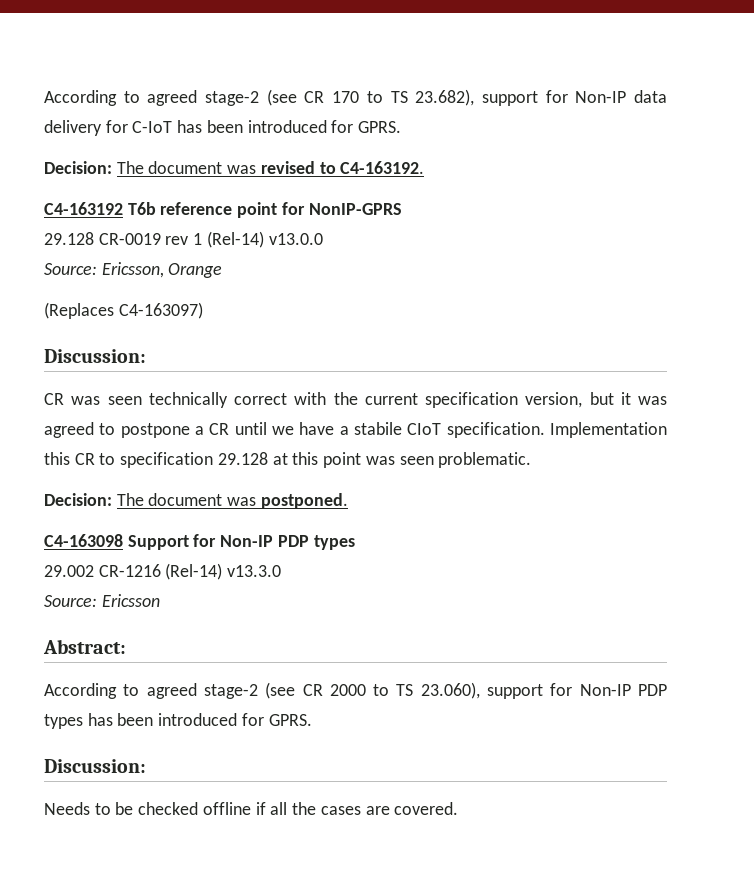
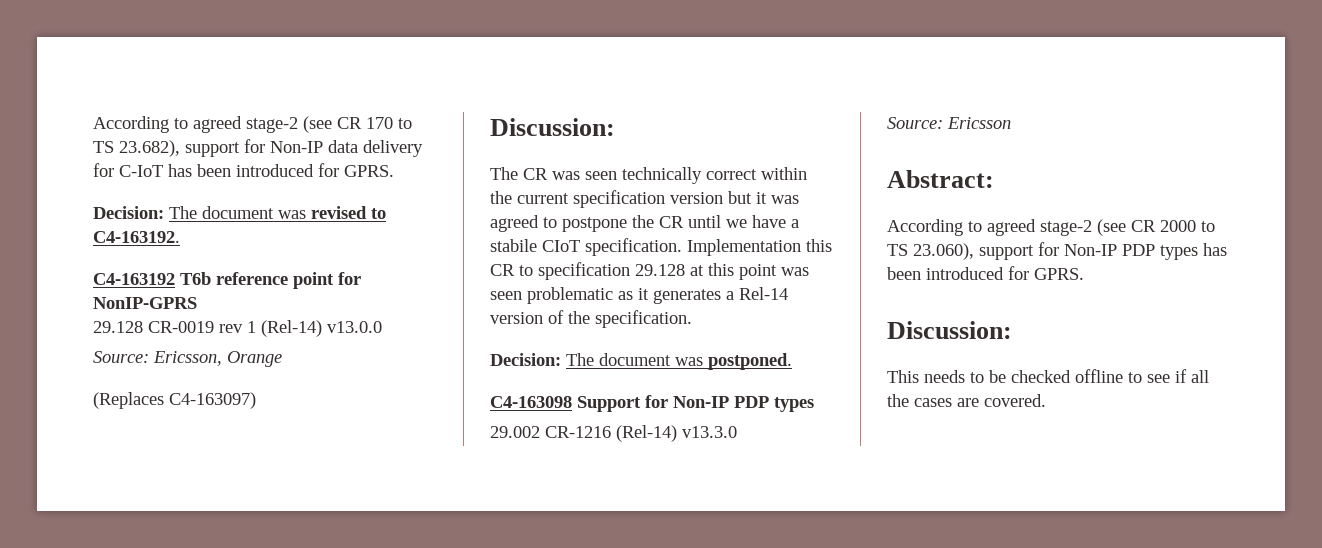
- CR was seen technically correct with the current specification version, but it was agreed to postpone a CR until we have a stabile CIoT specification.
+ The CR was seen technically correct within the current specification version but it was agreed to postpone the CR until we have a stabile CIoT specification.
- Implementation this CR to specification 29.128 at this point was seen problematic.
+ Implementation this CR to specification 29.128 at this point was seen problematic as it generates a Rel-14 version of the specification.
- Needs to be checked offline if all the cases are covered.
+ This needs to be checked offline to see if all the cases are covered.

